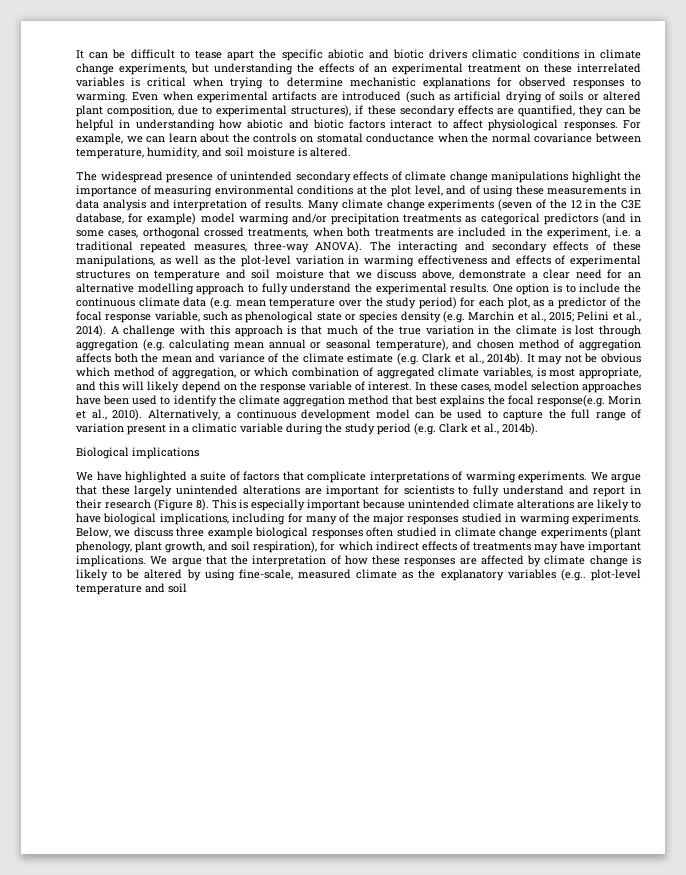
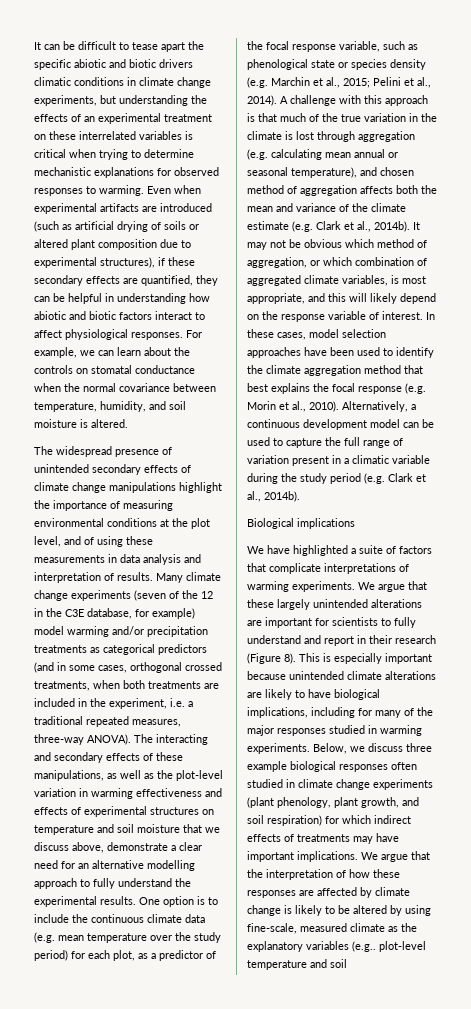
- Even when experimental artifacts are introduced (such as artificial drying of soils or altered plant composition, due to experimental structures), if these secondary effects are quantified, they can be helpful in understanding how abiotic and biotic factors interact to affect physiological responses.
+ Even when experimental artifacts are introduced (such as artificial drying of soils or altered plant composition due to experimental structures), if these secondary effects are quantified, they can be helpful in understanding how abiotic and biotic factors interact to affect physiological responses.
- In these cases, model selection approaches have been used to identify the climate aggregation method that best explains the focal response(e.g. Morin et al., 2010).
+ In these cases, model selection approaches have been used to identify the climate aggregation method that best explains the focal response (e.g. Morin et al., 2010).
- Below, we discuss three example biological responses often studied in climate change experiments (plant phenology, plant growth, and soil respiration), for which indirect effects of treatments may have important implications.
+ Below, we discuss three example biological responses often studied in climate change experiments (plant phenology, plant growth, and soil respiration) for which indirect effects of treatments may have important implications.

